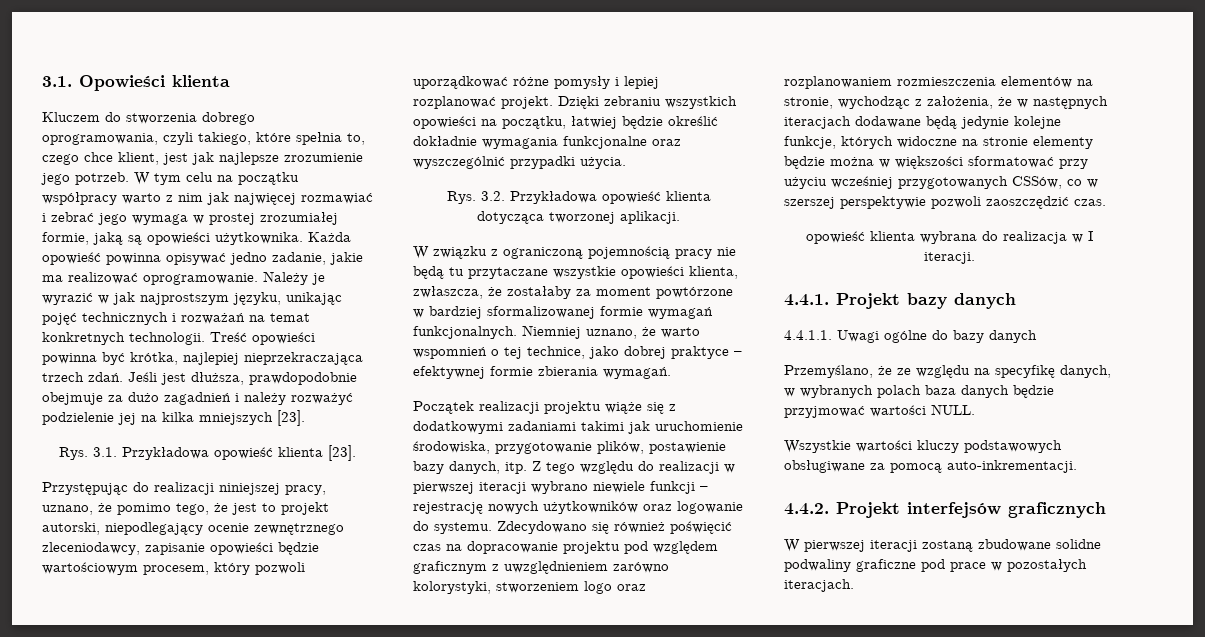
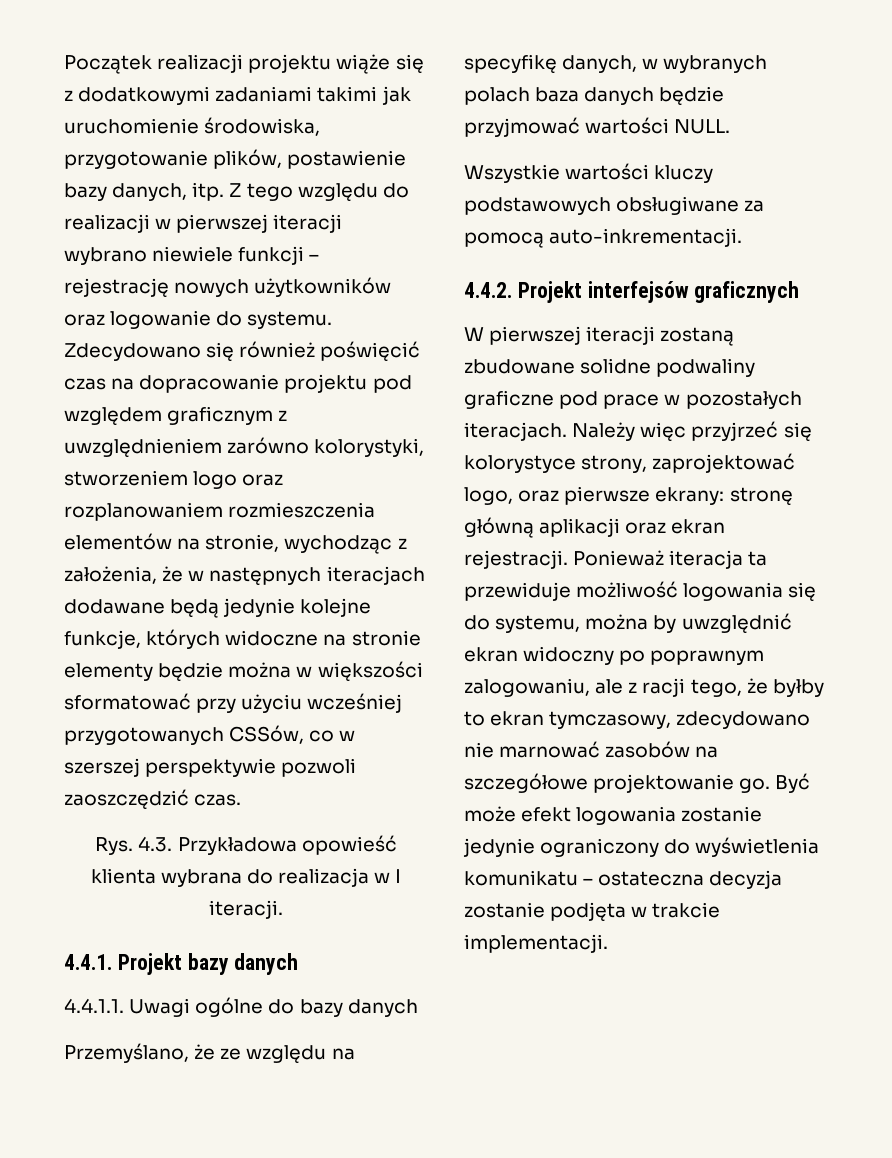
- 3.1. Opowieści klienta
- Kluczem do stworzenia dobrego oprogramowania, czyli takiego, które spełnia to, czego chce klient, jest jak najlepsze zrozumienie jego potrzeb. W tym celu na początku współpracy warto z nim jak najwięcej rozmawiać i zebrać jego wymaga w prostej zrozumiałej formie, jaką są opowieści użytkownika. Każda opowieść powinna opisywać jedno zadanie, jakie ma realizować oprogramowanie. Należy je wyrazić w jak najprostszym języku, unikając pojęć technicznych i rozważań na temat konkretnych technologii. Treść opowieści powinna być krótka, najlepiej nieprzekraczająca trzech zdań. Jeśli jest dłuższa, prawdopodobnie obejmuje za dużo zagadnień i należy rozważyć podzielenie jej na kilka mniejszych [23].
- Rys. 3.1. Przykładowa opowieść klienta [23].
- Przystępując do realizacji niniejszej pracy, uznano, że pomimo tego, że jest to projekt autorski, niepodlegający ocenie zewnętrznego zleceniodawcy, zapisanie opowieści będzie wartościowym procesem, który pozwoli uporządkować różne pomysły i lepiej rozplanować projekt. Dzięki zebraniu wszystkich opowieści na początku, łatwiej będzie określić dokładnie wymagania funkcjonalne oraz wyszczególnić przypadki użycia.
- Rys. 3.2. Przykładowa opowieść klienta dotycząca tworzonej aplikacji.
- W związku z ograniczoną pojemnością pracy nie będą tu przytaczane wszystkie opowieści klienta, zwłaszcza, że zostałaby za moment powtórzone w bardziej sformalizowanej formie wymagań funkcjonalnych. Niemniej uznano, że warto wspomnień o tej technice, jako dobrej praktyce – efektywnej formie zbierania wymagań.
- opowieść klienta wybrana do realizacja w I iteracji.
+ Rys. 4.3. Przykładowa opowieść klienta wybrana do realizacja w I iteracji.
+ Należy więc przyjrzeć się kolorystyce strony, zaprojektować logo, oraz pierwsze ekrany: stronę główną aplikacji oraz ekran rejestracji. Ponieważ iteracja ta przewiduje możliwość logowania się do systemu, można by uwzględnić ekran widoczny po poprawnym zalogowaniu, ale z racji tego, że byłby to ekran tymczasowy, zdecydowano nie marnować zasobów na szczegółowe projektowanie go. Być może efekt logowania zostanie jedynie ograniczony do wyświetlenia komunikatu – ostateczna decyzja zostanie podjęta w trakcie implementacji.

